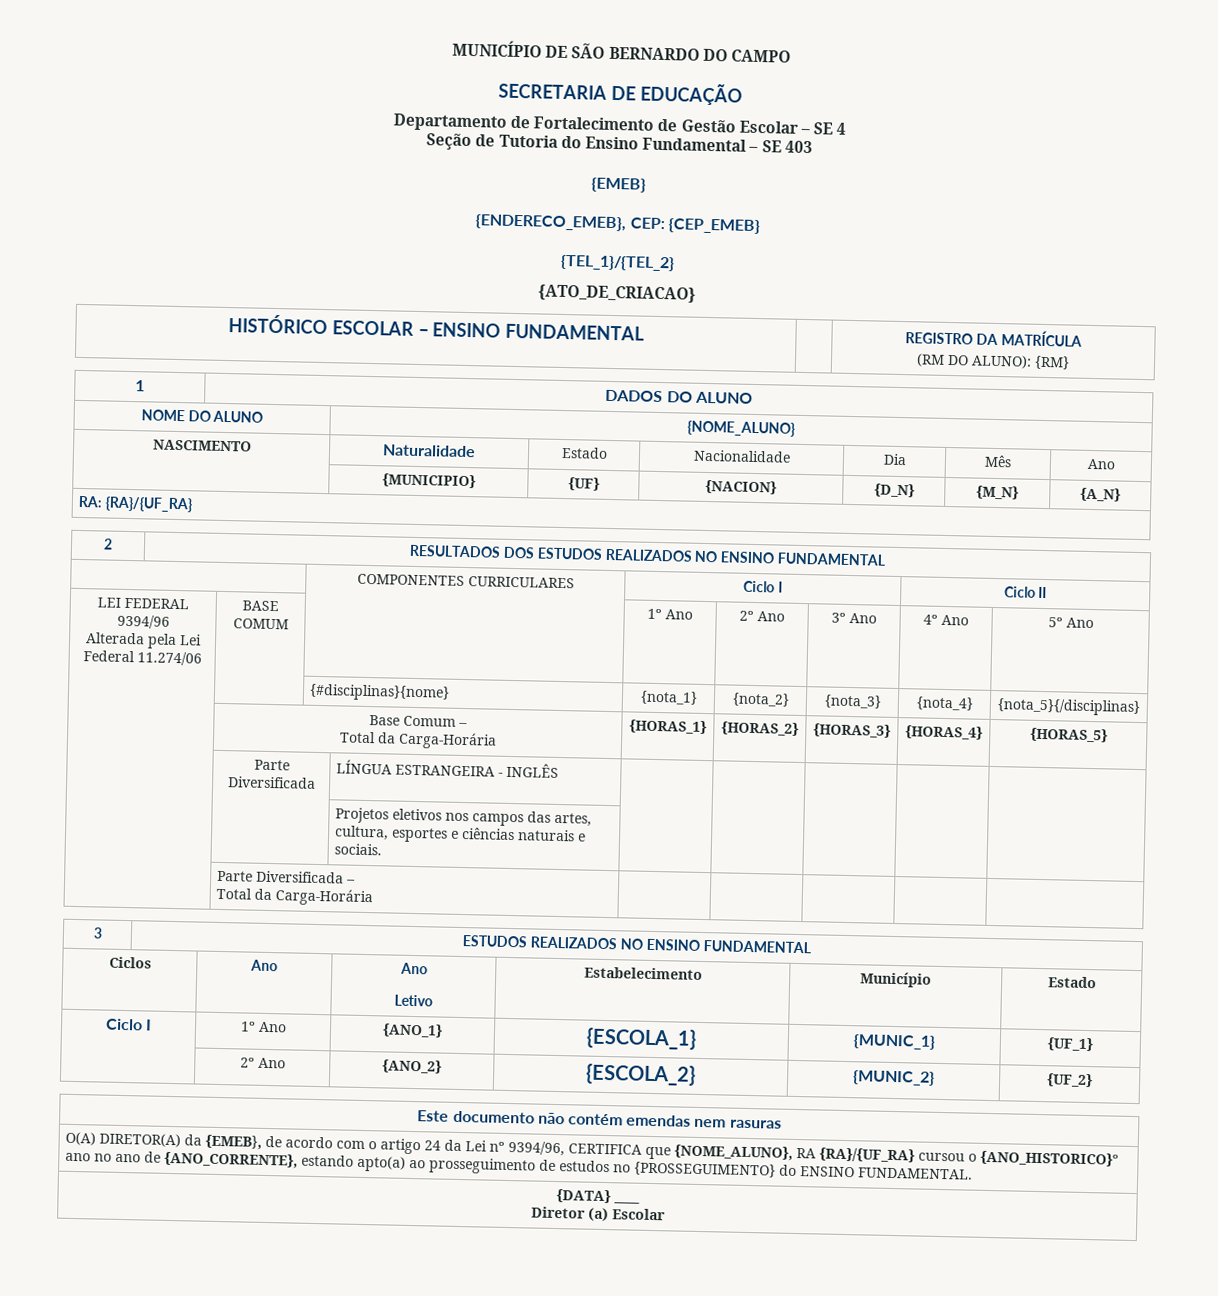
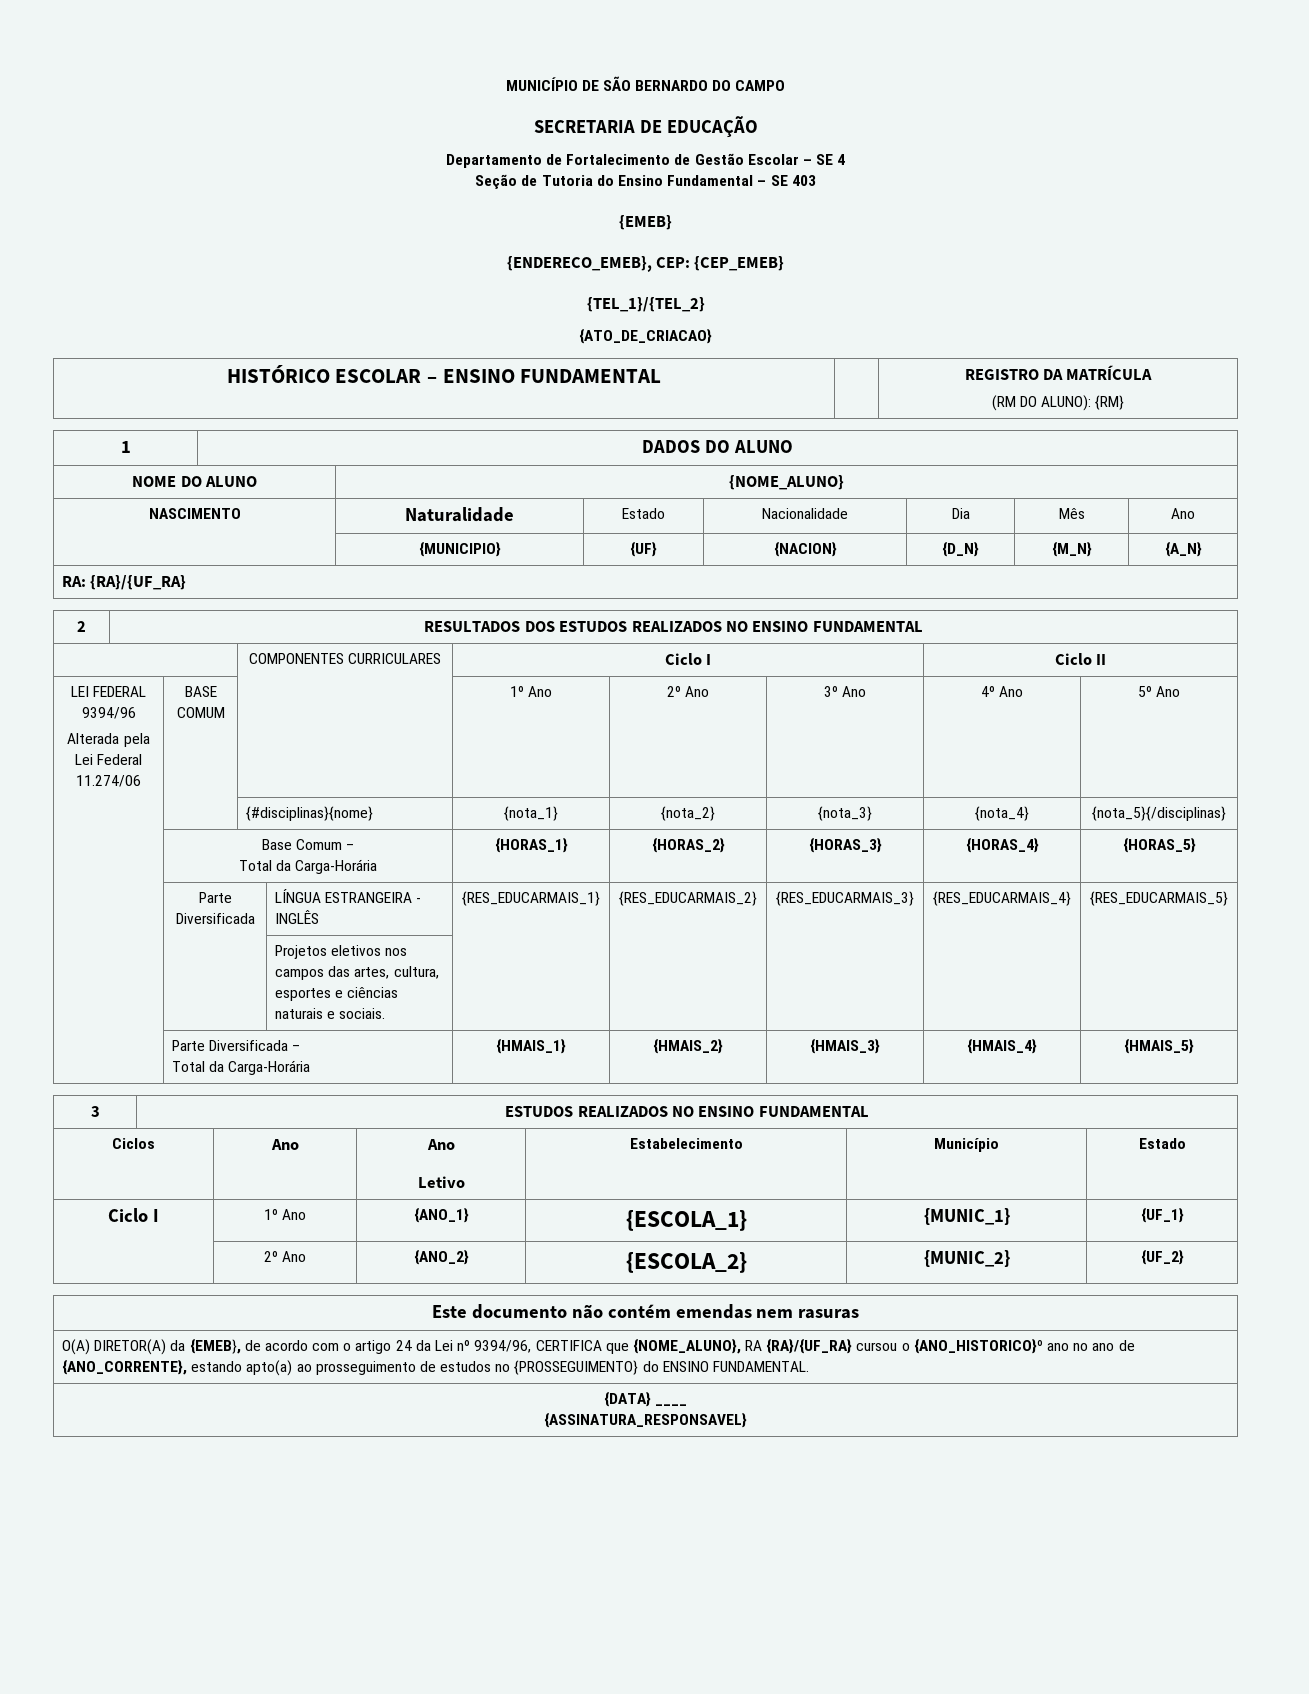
- | Parte Diversificada | LÍNGUA ESTRANGEIRA - INGLÊS | | | | |
+ | Parte Diversificada | LÍNGUA ESTRANGEIRA - INGLÊS | {RES_EDUCARMAIS_1} | {RES_EDUCARMAIS_2} | {RES_EDUCARMAIS_3} | {RES_EDUCARMAIS_4} | {RES_EDUCARMAIS_5}
  | Parte Diversificada –
- Total da Carga-Horária | | | | |
+ Total da Carga-Horária | {HMAIS_1} | {HMAIS_2} | {HMAIS_3} | {HMAIS_4} | {HMAIS_5}
  {DATA} ____
- Diretor (a) Escolar
+ {ASSINATURA_RESPONSAVEL}

